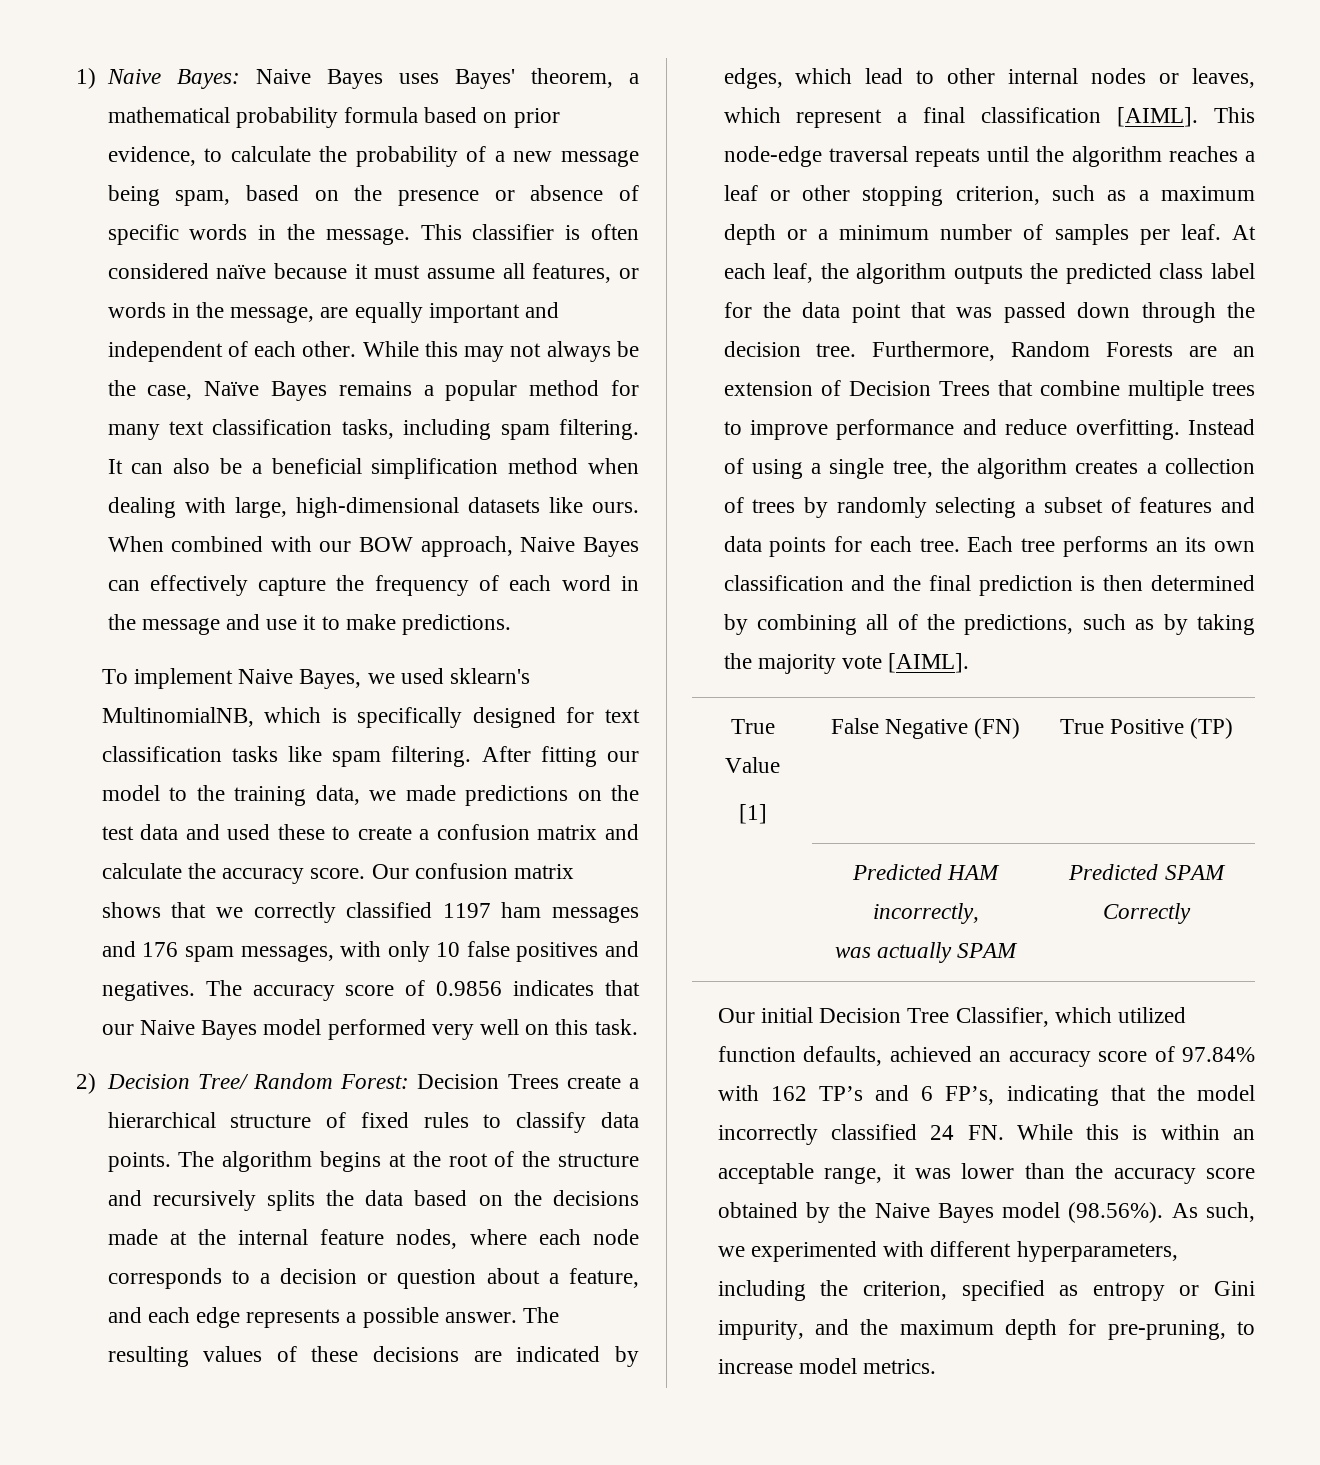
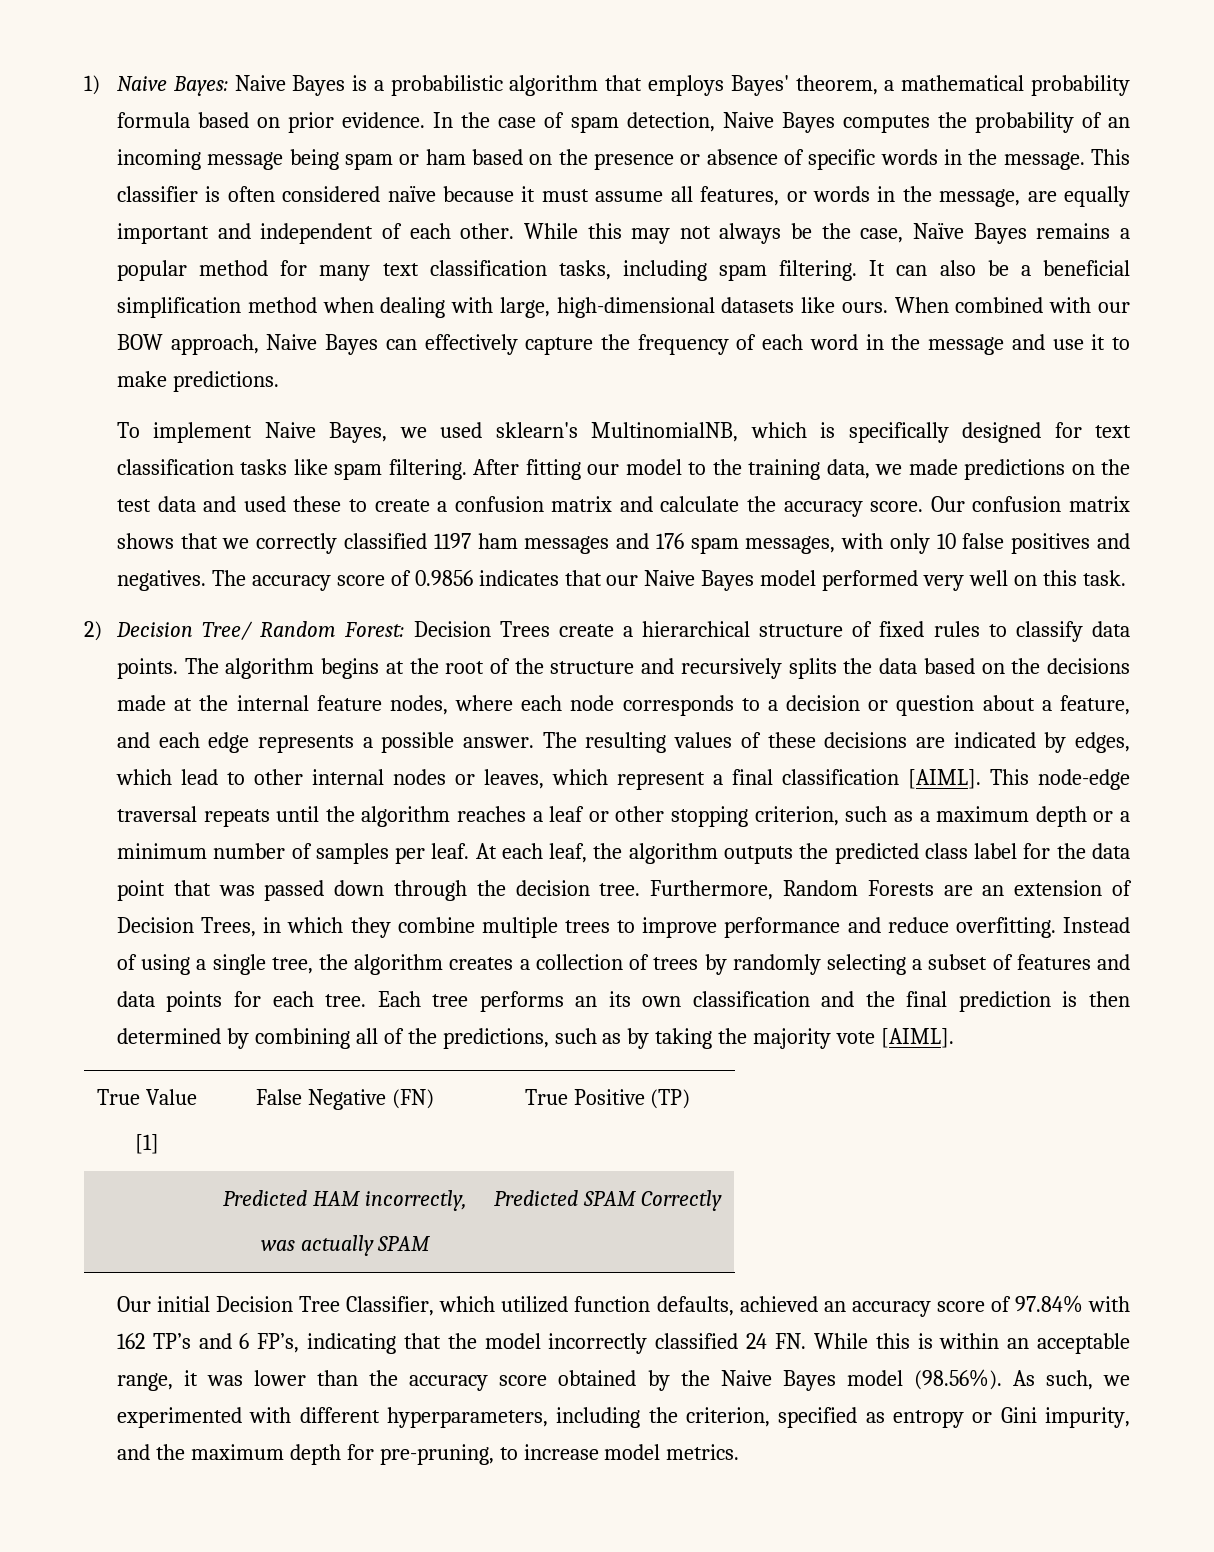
- 1) Naive Bayes: Naive Bayes uses Bayes' theorem, a mathematical probability formula based on prior evidence, to calculate the probability of a new message being spam, based on the presence or absence of specific words in the message.
+ 1) Naive Bayes: Naive Bayes is a probabilistic algorithm that employs Bayes' theorem, a mathematical probability formula based on prior evidence. In the case of spam detection, Naive Bayes computes the probability of an incoming message being spam or ham based on the presence or absence of specific words in the message.
- Furthermore, Random Forests are an extension of Decision Trees that combine multiple trees to improve performance and reduce overfitting.
+ Furthermore, Random Forests are an extension of Decision Trees, in which they combine multiple trees to improve performance and reduce overfitting.

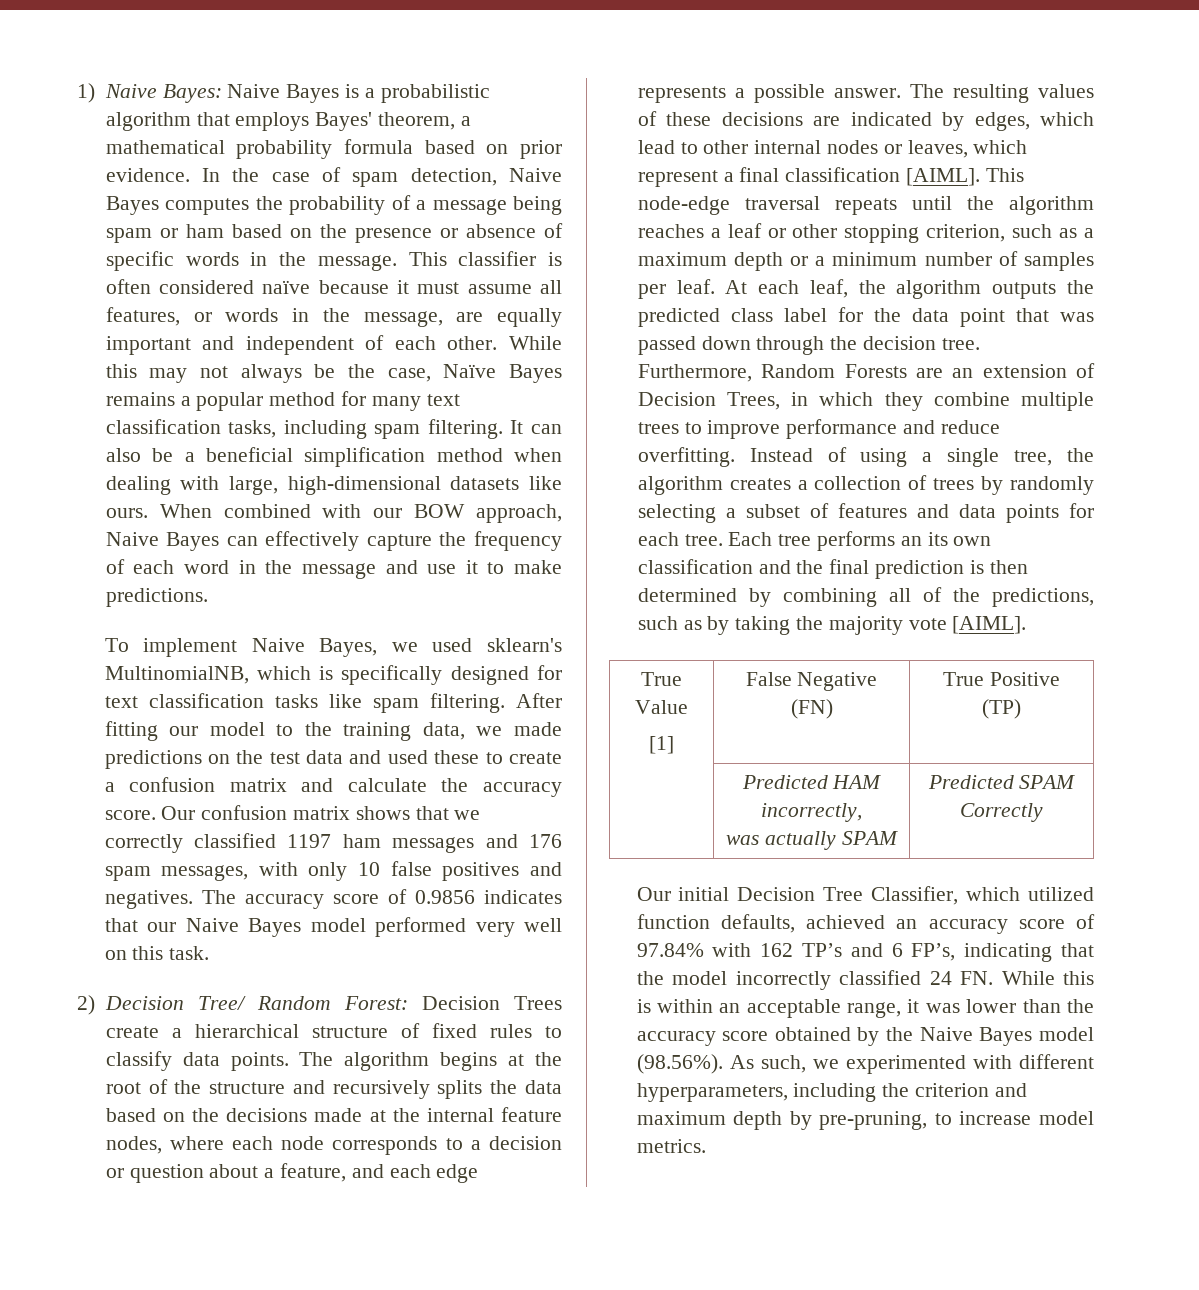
- In the case of spam detection, Naive Bayes computes the probability of an incoming message being spam or ham based on the presence or absence of specific words in the message.
+ In the case of spam detection, Naive Bayes computes the probability of a message being spam or ham based on the presence or absence of specific words in the message.
- Our initial Decision Tree Classifier, which utilized function defaults, achieved an accuracy score of 97.84% with 162 TP’s and 6 FP’s, indicating that the model incorrectly classified 24 FN. While this is within an acceptable range, it was lower than the accuracy score obtained by the Naive Bayes model (98.56%). As such, we experimented with different hyperparameters, including the criterion, specified as entropy or Gini impurity, and the maximum depth for pre-pruning, to increase model metrics.
+ Our initial Decision Tree Classifier, which utilized function defaults, achieved an accuracy score of 97.84% with 162 TP’s and 6 FP’s, indicating that the model incorrectly classified 24 FN. While this is within an acceptable range, it was lower than the accuracy score obtained by the Naive Bayes model (98.56%). As such, we experimented with different hyperparameters, including the criterion and maximum depth by pre-pruning, to increase model metrics.

